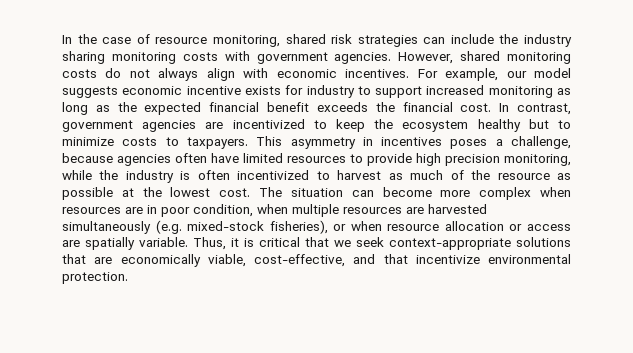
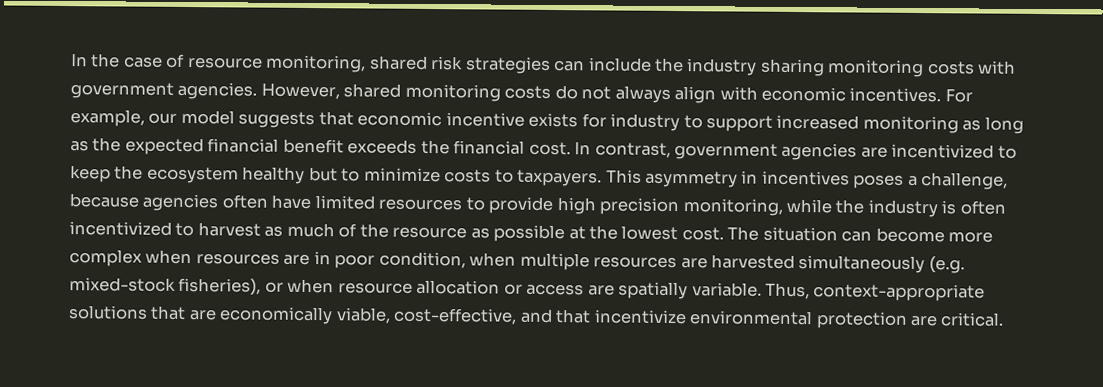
- For example, our model suggests economic incentive exists for industry to support increased monitoring as long as the expected financial benefit exceeds the financial cost.
+ For example, our model suggests that economic incentive exists for industry to support increased monitoring as long as the expected financial benefit exceeds the financial cost.
- Thus, it is critical that we seek context-appropriate solutions that are economically viable, cost-effective, and that incentivize environmental protection.
+ Thus, context-appropriate solutions that are economically viable, cost-effective, and that incentivize environmental protection are critical.

